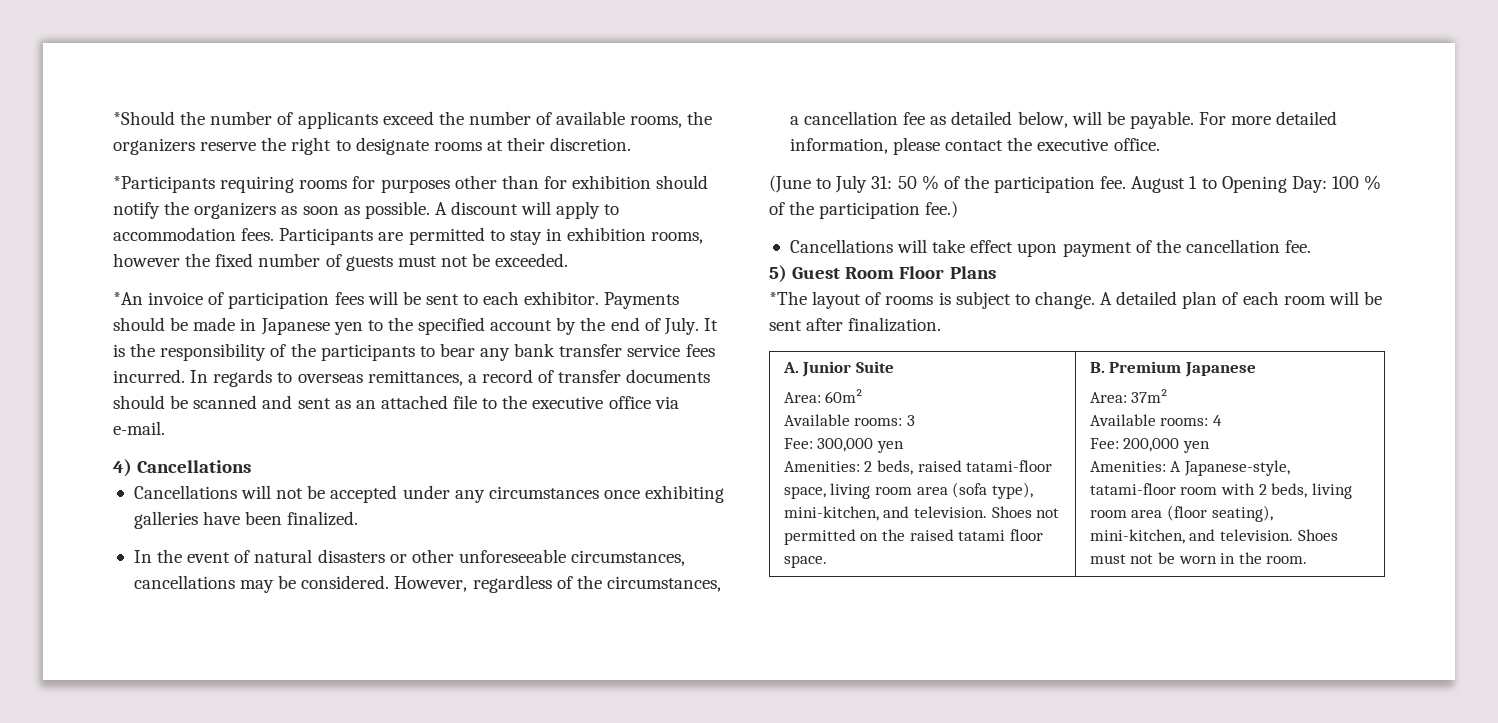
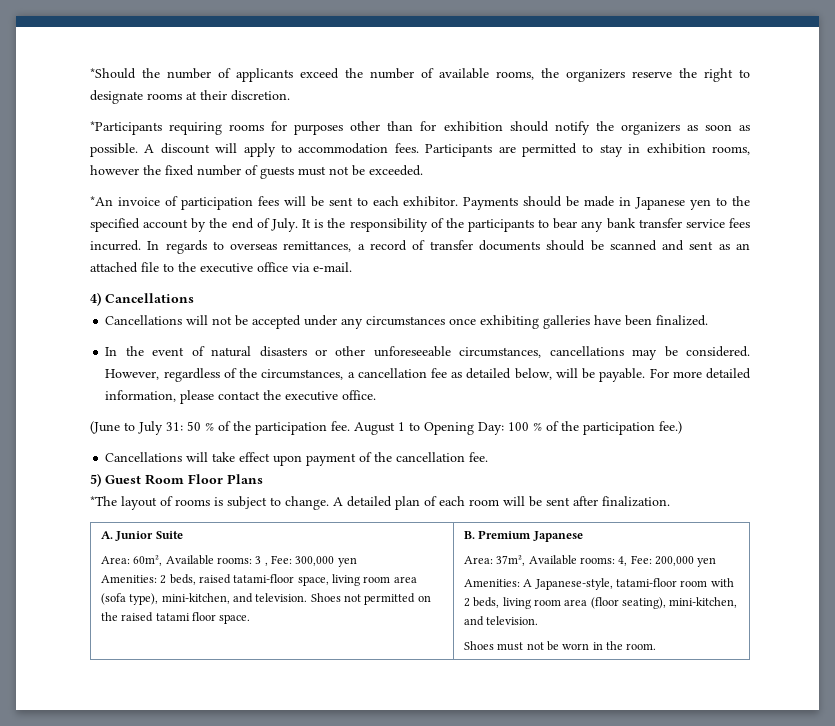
- Area: 60m²
- Available rooms: 3
- Fee: 300,000 yen
+ Area: 60m², Available rooms: 3 , Fee: 300,000 yen
- Area: 37m²
- Available rooms: 4
- Fee: 200,000 yen
+ Area: 37m², Available rooms: 4, Fee: 200,000 yen
- Amenities: A Japanese-style, tatami-floor room with 2 beds, living room area (floor seating), mini-kitchen, and television. Shoes must not be worn in the room.
+ Amenities: A Japanese-style, tatami-floor room with 2 beds, living room area (floor seating), mini-kitchen, and television.
+ Shoes must not be worn in the room.

